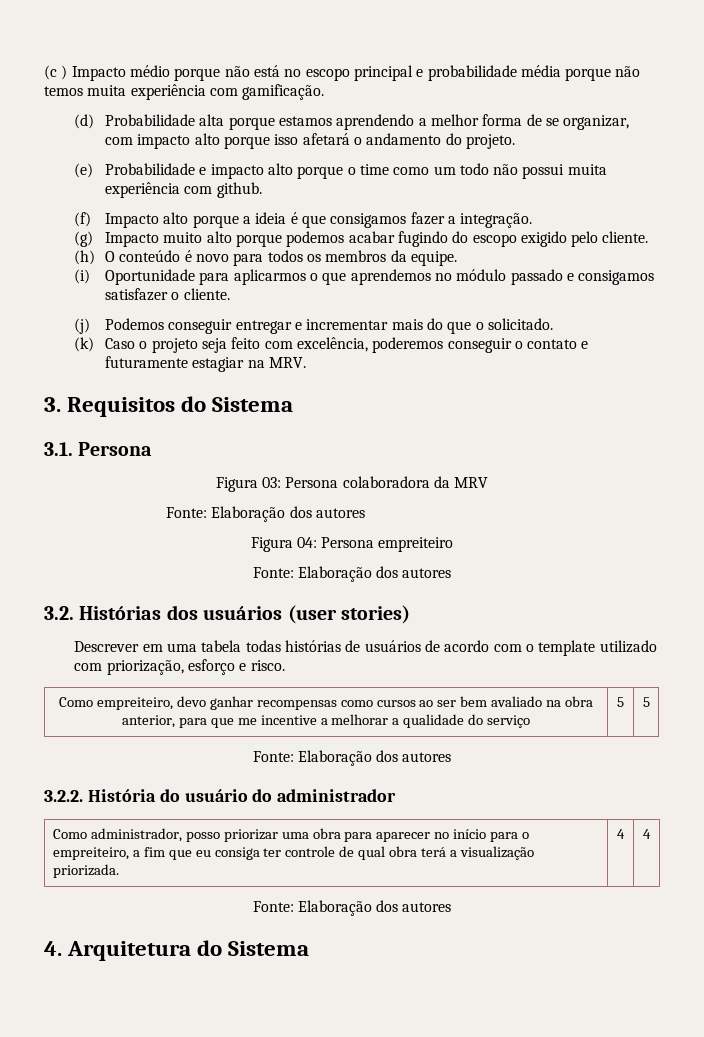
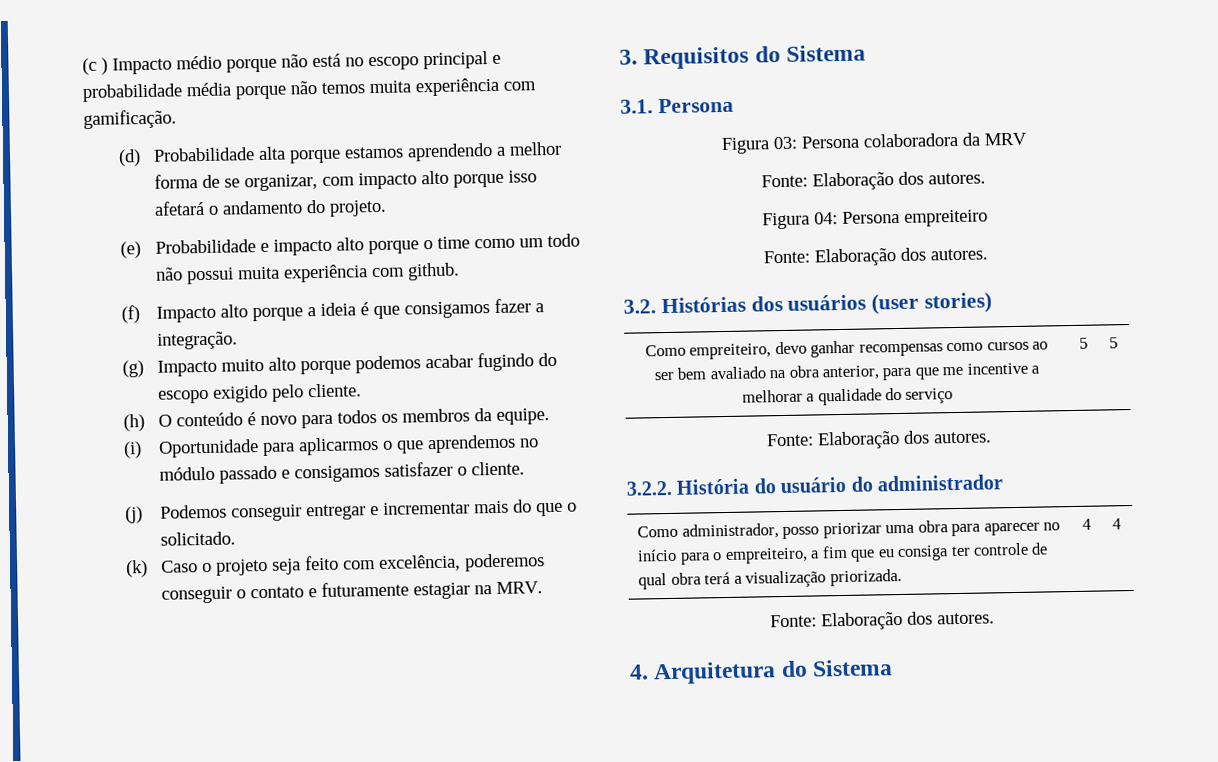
  Figura 03: Persona colaboradora da MRV
- Fonte: Elaboração dos autores
+ Fonte: Elaboração dos autores.
  Figura 04: Persona empreiteiro
- Fonte: Elaboração dos autores
+ Fonte: Elaboração dos autores.
- Descrever em uma tabela todas histórias de usuários de acordo com o template utilizado com priorização, esforço e risco.
  Como empreiteiro, devo ganhar recompensas como cursos ao ser bem avaliado na obra anterior, para que me incentive a melhorar a qualidade do serviço | 5 | 5
- Fonte: Elaboração dos autores
+ Fonte: Elaboração dos autores.
  Como administrador, posso priorizar uma obra para aparecer no início para o empreiteiro, a fim que eu consiga ter controle de qual obra terá a visualização priorizada. | 4 | 4
- Fonte: Elaboração dos autores
+ Fonte: Elaboração dos autores.

